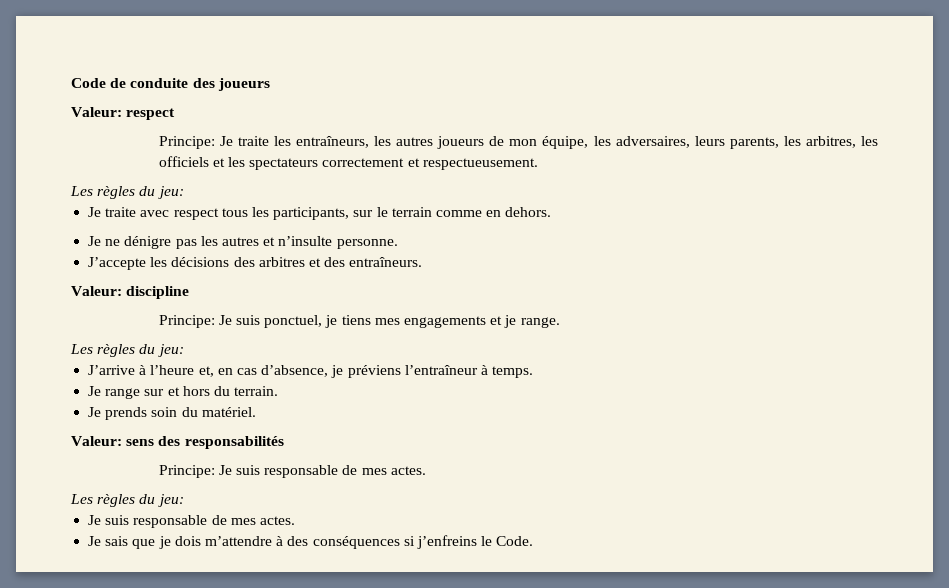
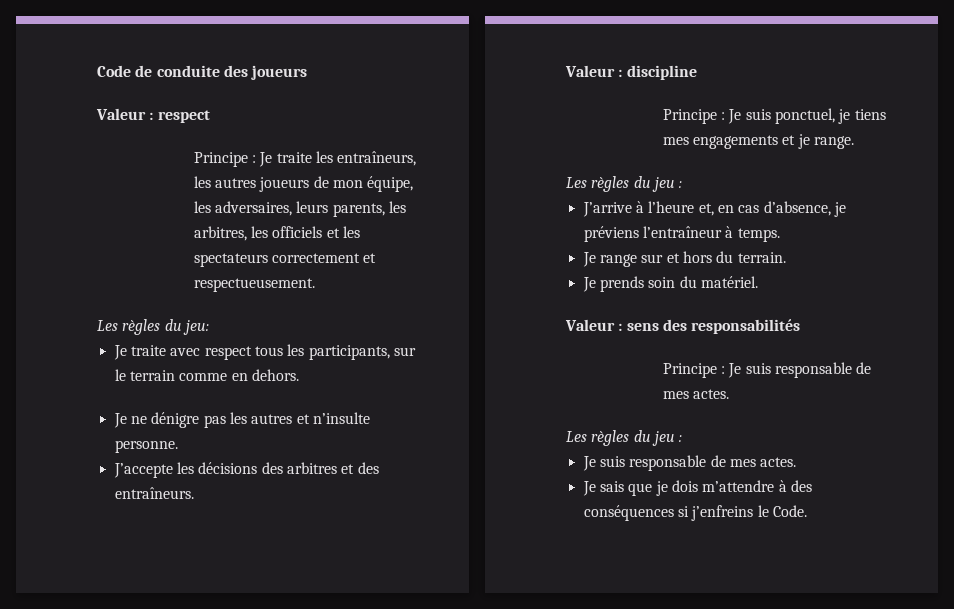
- Valeur: respect
+ Valeur : respect
- Principe: Je traite les entraîneurs, les autres joueurs de mon équipe, les adversaires, leurs parents, les arbitres, les officiels et les spectateurs correctement et respectueusement.
+ Principe : Je traite les entraîneurs, les autres joueurs de mon équipe, les adversaires, leurs parents, les arbitres, les officiels et les spectateurs correctement et respectueusement.
- Valeur: discipline
+ Valeur : discipline
- Principe: Je suis ponctuel, je tiens mes engagements et je range.
- Les règles du jeu:
+ Principe : Je suis ponctuel, je tiens mes engagements et je range.
+ Les règles du jeu :
- Valeur: sens des responsabilités
+ Valeur : sens des responsabilités
- Principe: Je suis responsable de mes actes.
- Les règles du jeu:
+ Principe : Je suis responsable de mes actes.
+ Les règles du jeu :

